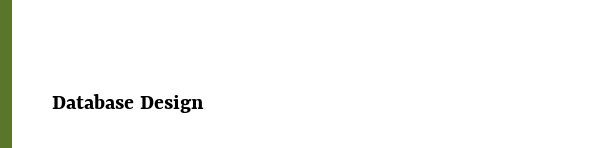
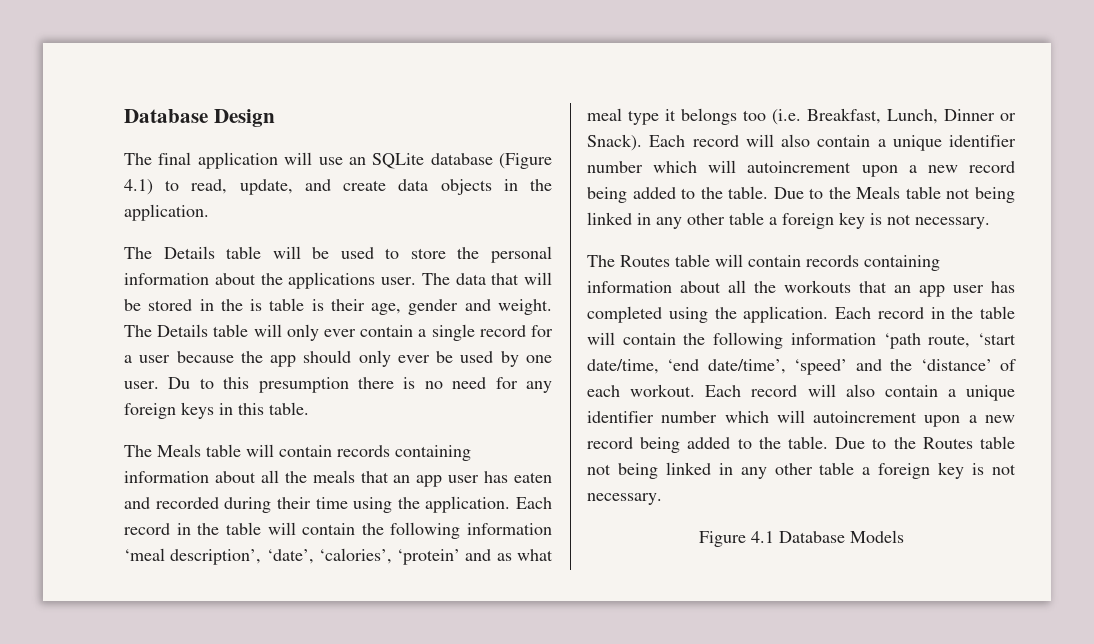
+ The final application will use an SQLite database (Figure 4.1) to read, update, and create data objects in the application.
+ The Details table will be used to store the personal information about the applications user. The data that will be stored in the is table is their age, gender and weight. The Details table will only ever contain a single record for a user because the app should only ever be used by one user. Du to this presumption there is no need for any foreign keys in this table.
+ The Meals table will contain records containing information about all the meals that an app user has eaten and recorded during their time using the application. Each record in the table will contain the following information ‘meal description’, ‘date’, ‘calories’, ‘protein’ and as what meal type it belongs too (i.e. Breakfast, Lunch, Dinner or Snack). Each record will also contain a unique identifier number which will autoincrement upon a new record being added to the table. Due to the Meals table not being linked in any other table a foreign key is not necessary.
+ The Routes table will contain records containing information about all the workouts that an app user has completed using the application. Each record in the table will contain the following information ‘path route, ‘start date/time, ‘end date/time’, ‘speed’ and the ‘distance’ of each workout. Each record will also contain a unique identifier number which will autoincrement upon a new record being added to the table. Due to the Routes table not being linked in any other table a foreign key is not necessary.
+ Figure 4.1 Database Models

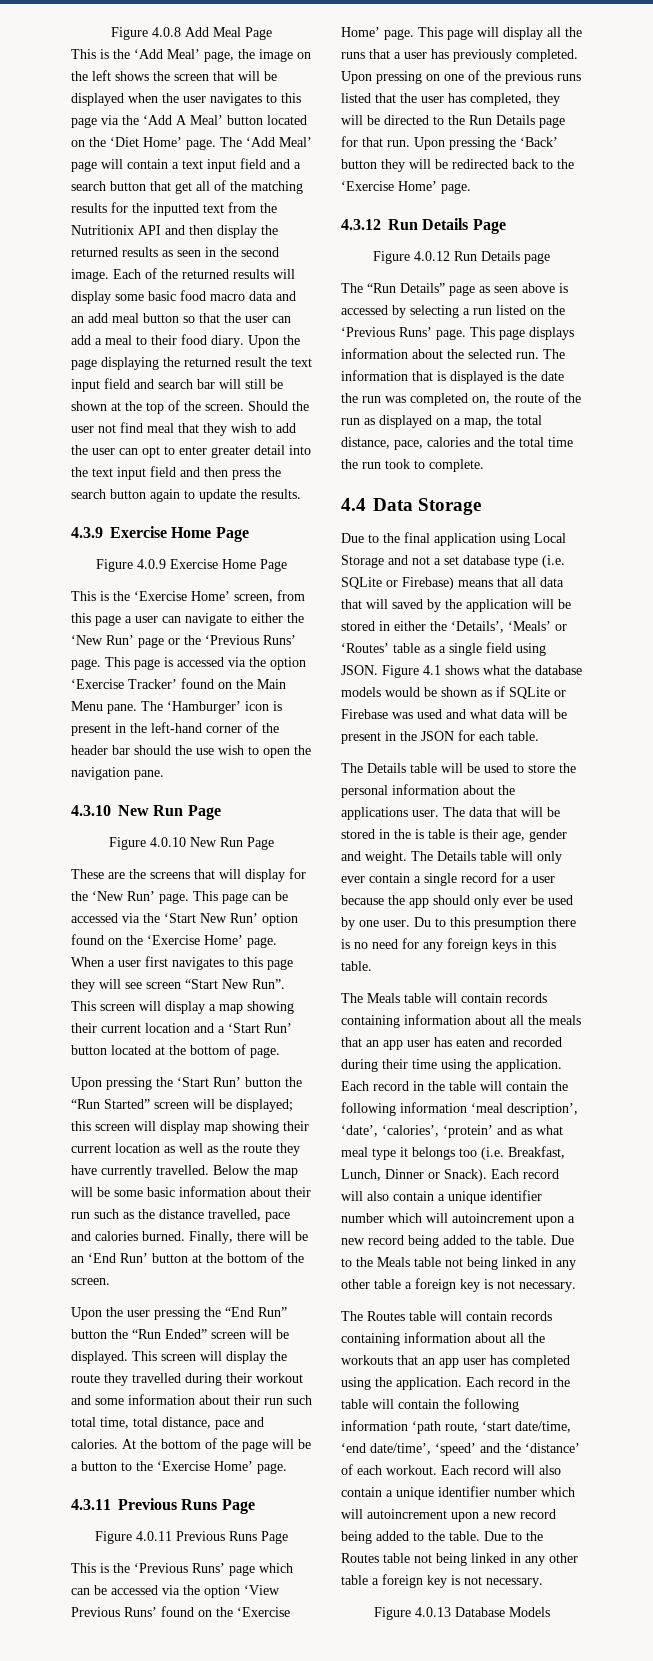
- Database Design
- The final application will use an SQLite database (Figure 4.1) to read, update, and create data objects in the application.
+ Figure 4.0.8 Add Meal Page
+ This is the ‘Add Meal’ page, the image on the left shows the screen that will be displayed when the user navigates to this page via the ‘Add A Meal’ button located on the ‘Diet Home’ page. The ‘Add Meal’ page will contain a text input field and a search button that get all of the matching results for the inputted text from the Nutritionix API and then display the returned results as seen in the second image. Each of the returned results will display some basic food macro data and an add meal button so that the user can add a meal to their food diary. Upon the page displaying the returned result the text input field and search bar will still be shown at the top of the screen. Should the user not find meal that they wish to add the user can opt to enter greater detail into the text input field and then press the search button again to update the results.
+ 4.3.9 Exercise Home Page
+ Figure 4.0.9 Exercise Home Page
+ This is the ‘Exercise Home’ screen, from this page a user can navigate to either the ‘New Run’ page or the ‘Previous Runs’ page. This page is accessed via the option ‘Exercise Tracker’ found on the Main Menu pane. The ‘Hamburger’ icon is present in the left-hand corner of the header bar should the use wish to open the navigation pane.
+ 4.3.10 New Run Page
+ Figure 4.0.10 New Run Page
+ These are the screens that will display for the ‘New Run’ page. This page can be accessed via the ‘Start New Run’ option found on the ‘Exercise Home’ page. When a user first navigates to this page they will see screen “Start New Run”. This screen will display a map showing their current location and a ‘Start Run’ button located at the bottom of page.
+ Upon pressing the ‘Start Run’ button the “Run Started” screen will be displayed; this screen will display map showing their current location as well as the route they have currently travelled. Below the map will be some basic information about their run such as the distance travelled, pace and calories burned. Finally, there will be an ‘End Run’ button at the bottom of the screen.
+ Upon the user pressing the “End Run” button the “Run Ended” screen will be displayed. This screen will display the route they travelled during their workout and some information about their run such total time, total distance, pace and calories. At the bottom of the page will be a button to the ‘Exercise Home’ page.
+ 4.3.11 Previous Runs Page
+ Figure 4.0.11 Previous Runs Page
+ This is the ‘Previous Runs’ page which can be accessed via the option ‘View Previous Runs’ found on the ‘Exercise Home’ page. This page will display all the runs that a user has previously completed. Upon pressing on one of the previous runs listed that the user has completed, they will be directed to the Run Details page for that run. Upon pressing the ‘Back’ button they will be redirected back to the ‘Exercise Home’ page.
+ 4.3.12 Run Details Page
+ Figure 4.0.12 Run Details page
+ The “Run Details” page as seen above is accessed by selecting a run listed on the ‘Previous Runs’ page. This page displays information about the selected run. The information that is displayed is the date the run was completed on, the route of the run as displayed on a map, the total distance, pace, calories and the total time the run took to complete.
+ 4.4 Data Storage
+ Due to the final application using Local Storage and not a set database type (i.e. SQLite or Firebase) means that all data that will saved by the application will be stored in either the ‘Details’, ‘Meals’ or ‘Routes’ table as a single field using JSON. Figure 4.1 shows what the database models would be shown as if SQLite or Firebase was used and what data will be present in the JSON for each table.
- Figure 4.1 Database Models
+ Figure 4.0.13 Database Models

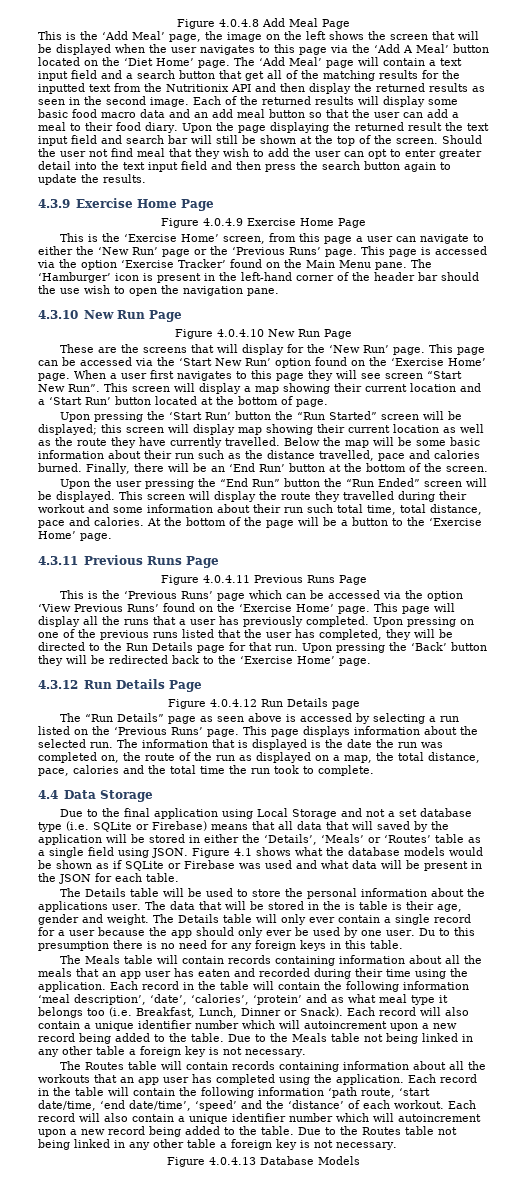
- Figure 4.0.8 Add Meal Page
+ Figure 4.0.4.8 Add Meal Page
- Figure 4.0.9 Exercise Home Page
+ Figure 4.0.4.9 Exercise Home Page
- Figure 4.0.10 New Run Page
+ Figure 4.0.4.10 New Run Page
- Figure 4.0.11 Previous Runs Page
+ Figure 4.0.4.11 Previous Runs Page
- Figure 4.0.12 Run Details page
+ Figure 4.0.4.12 Run Details page
- Figure 4.0.13 Database Models
+ Figure 4.0.4.13 Database Models

